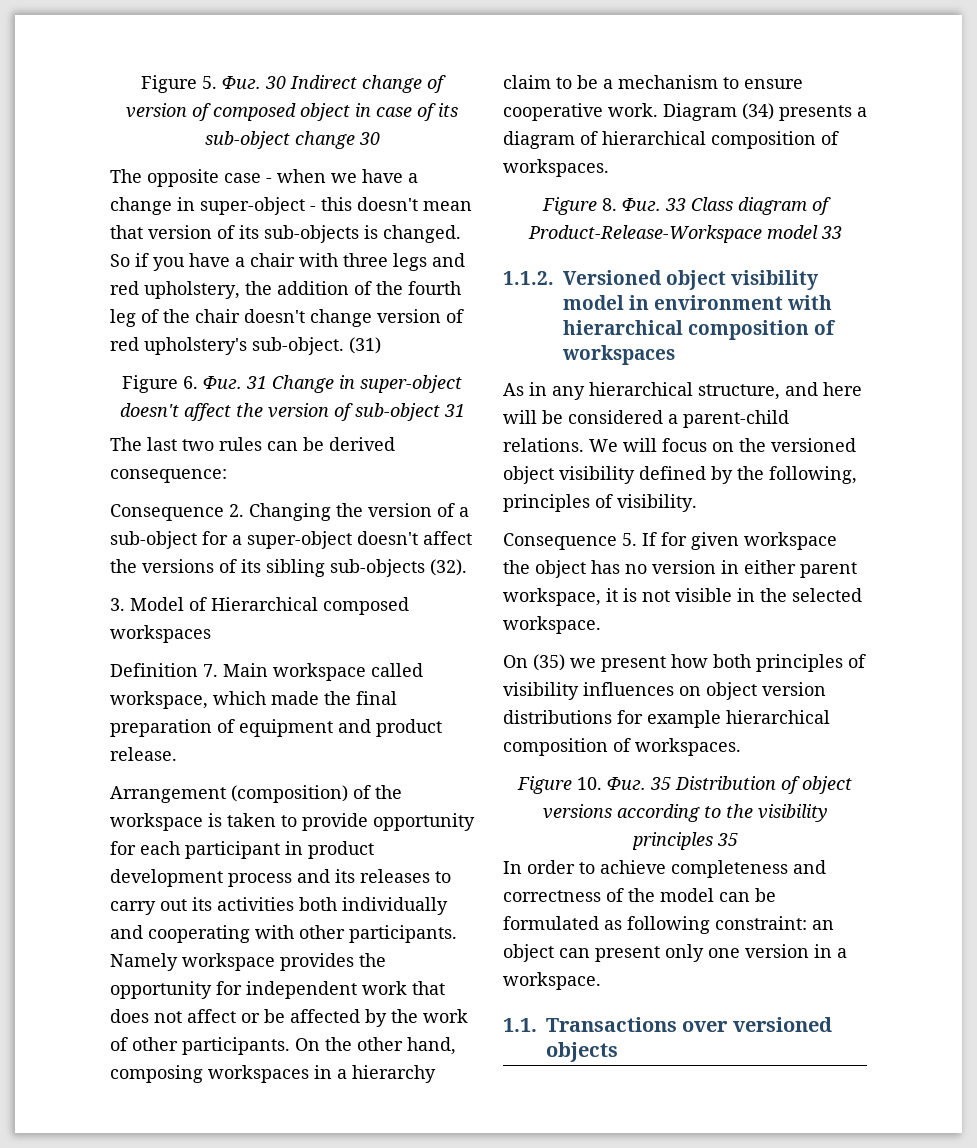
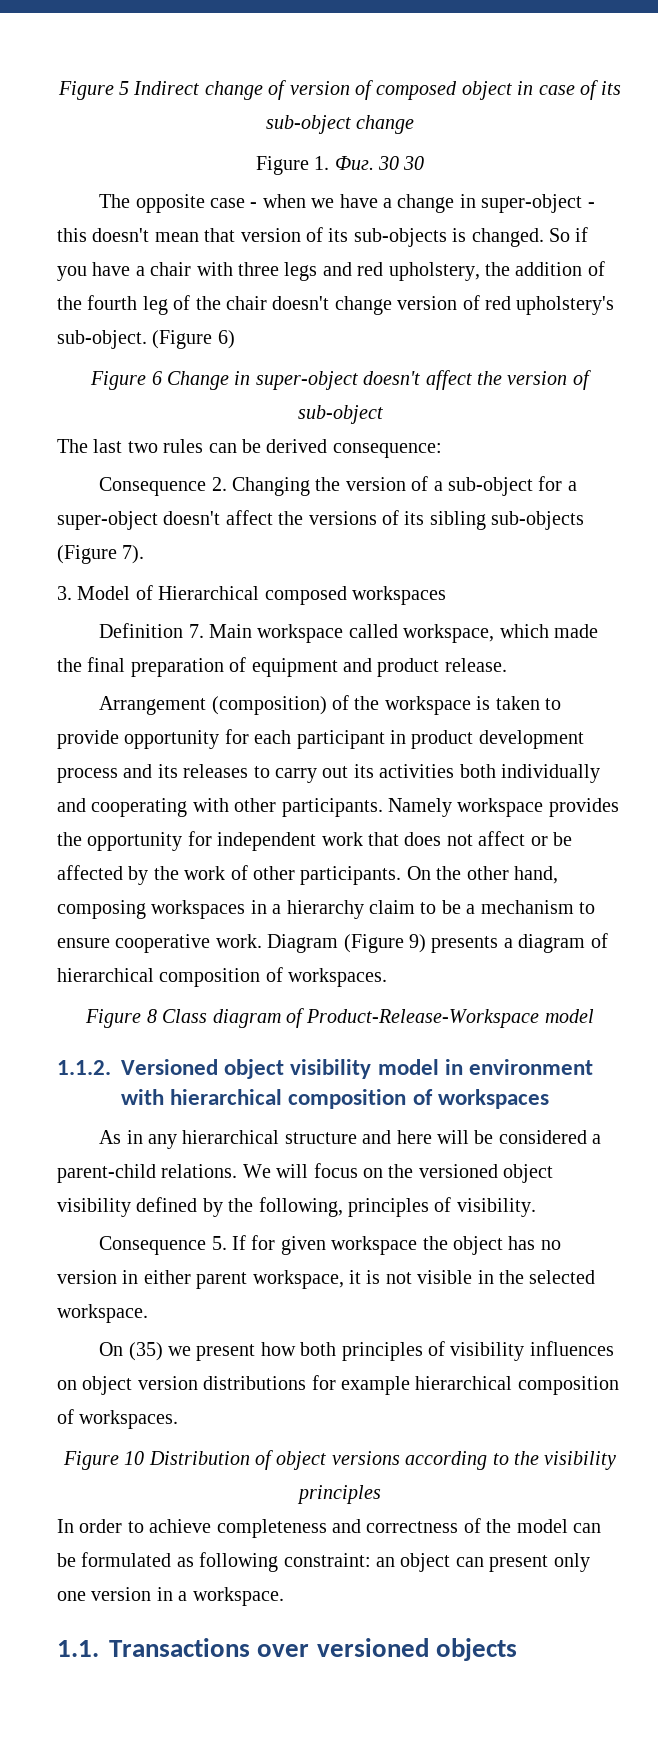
- Figure 5. Фиг. 30 Indirect change of version of composed object in case of its sub-object change 30
+ Figure 5 Indirect change of version of composed object in case of its sub-object change
+ Figure 1. Фиг. 30 30
- (31)
- Figure 6. Фиг. 31 Change in super-object doesn't affect the version of sub-object 31
+ (Figure 6)
+ Figure 6 Change in super-object doesn't affect the version of sub-object
- Consequence 2. Changing the version of a sub-object for a super-object doesn't affect the versions of its sibling sub-objects (32).
+ Consequence 2. Changing the version of a sub-object for a super-object doesn't affect the versions of its sibling sub-objects (Figure 7).
- Diagram (34) presents a diagram of hierarchical composition of workspaces.
+ Diagram (Figure 9) presents a diagram of hierarchical composition of workspaces.
- Figure 8. Фиг. 33 Class diagram of Product-Release-Workspace model 33
+ Figure 8 Class diagram of Product-Release-Workspace model
- As in any hierarchical structure, and here will be considered a parent-child relations.
+ As in any hierarchical structure and here will be considered a parent-child relations.
- Figure 10. Фиг. 35 Distribution of object versions according to the visibility principles 35
+ Figure 10 Distribution of object versions according to the visibility principles

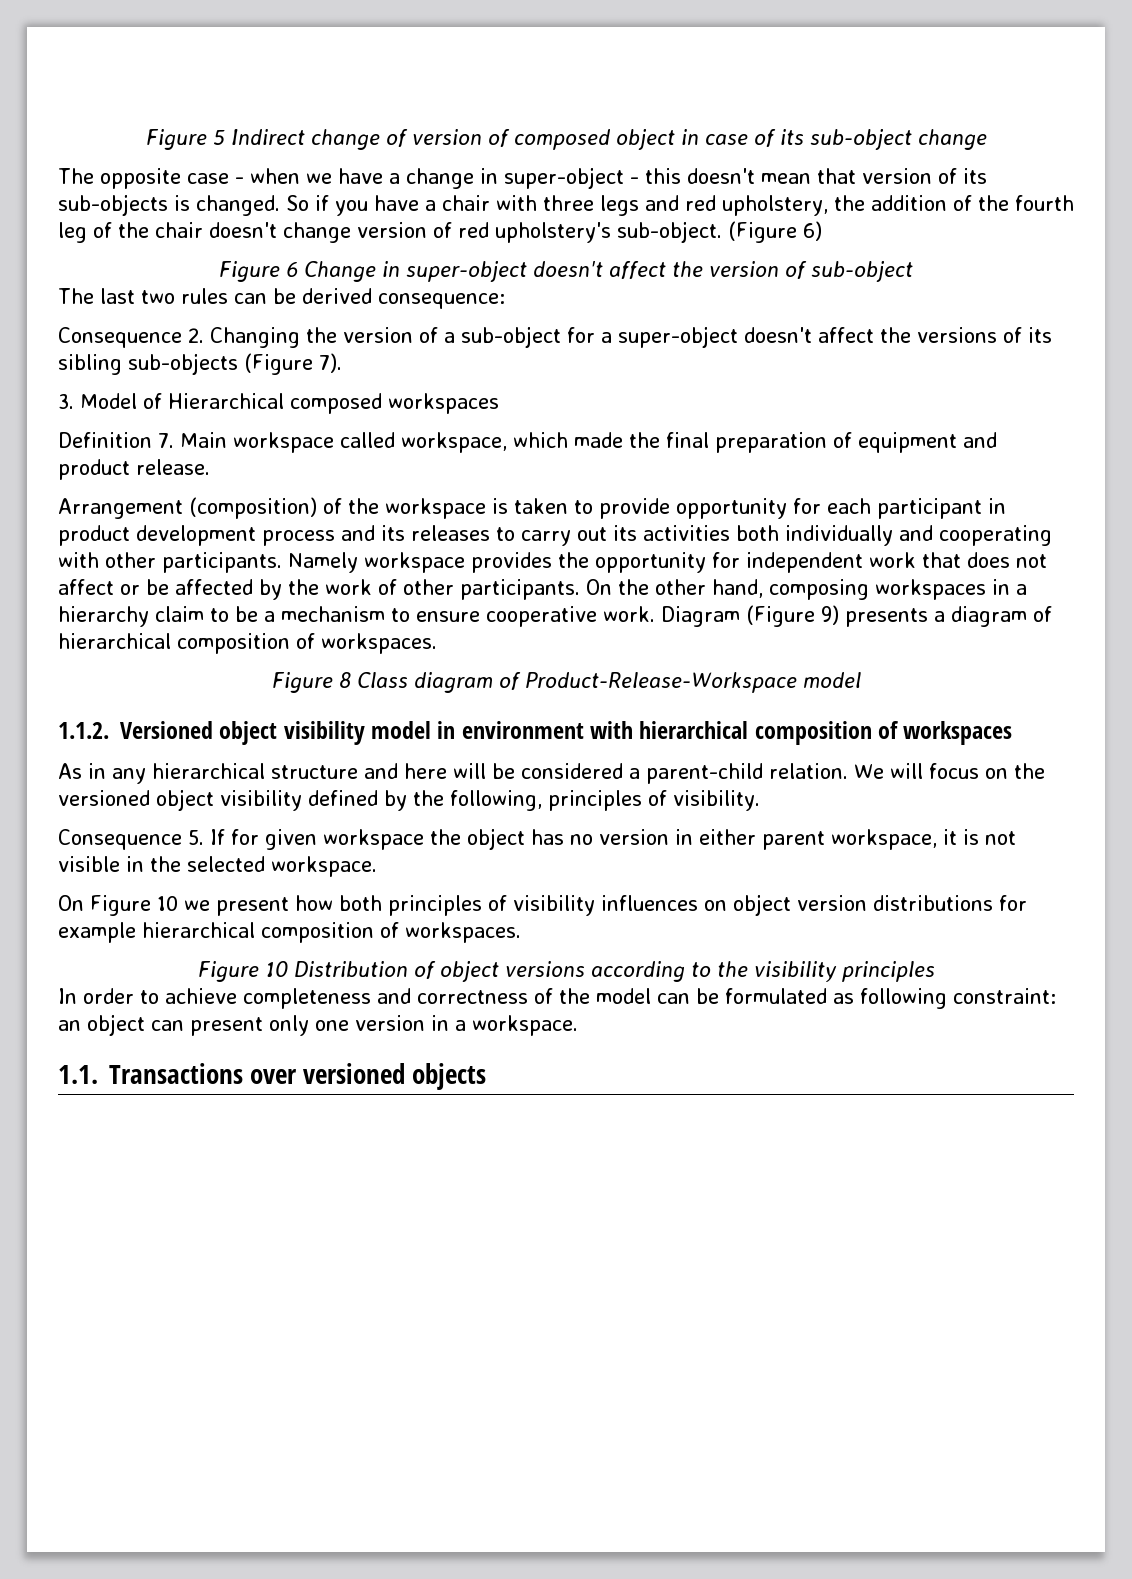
- Figure 1. Фиг. 30 30
- As in any hierarchical structure and here will be considered a parent-child relations.
+ As in any hierarchical structure and here will be considered a parent-child relation.
- On (35) we present how both principles of visibility influences on object version distributions for example hierarchical composition of workspaces.
+ On Figure 10 we present how both principles of visibility influences on object version distributions for example hierarchical composition of workspaces.

